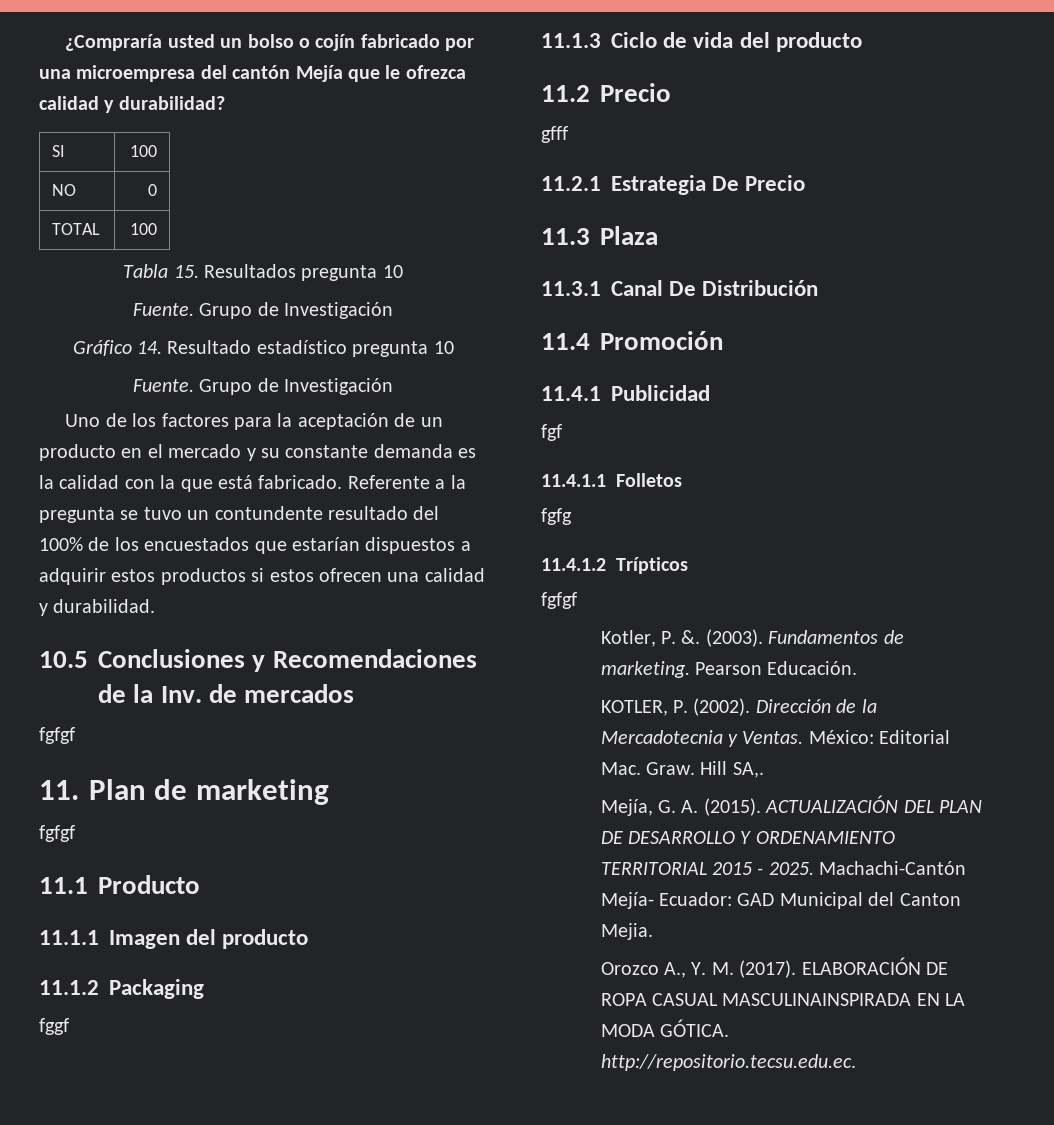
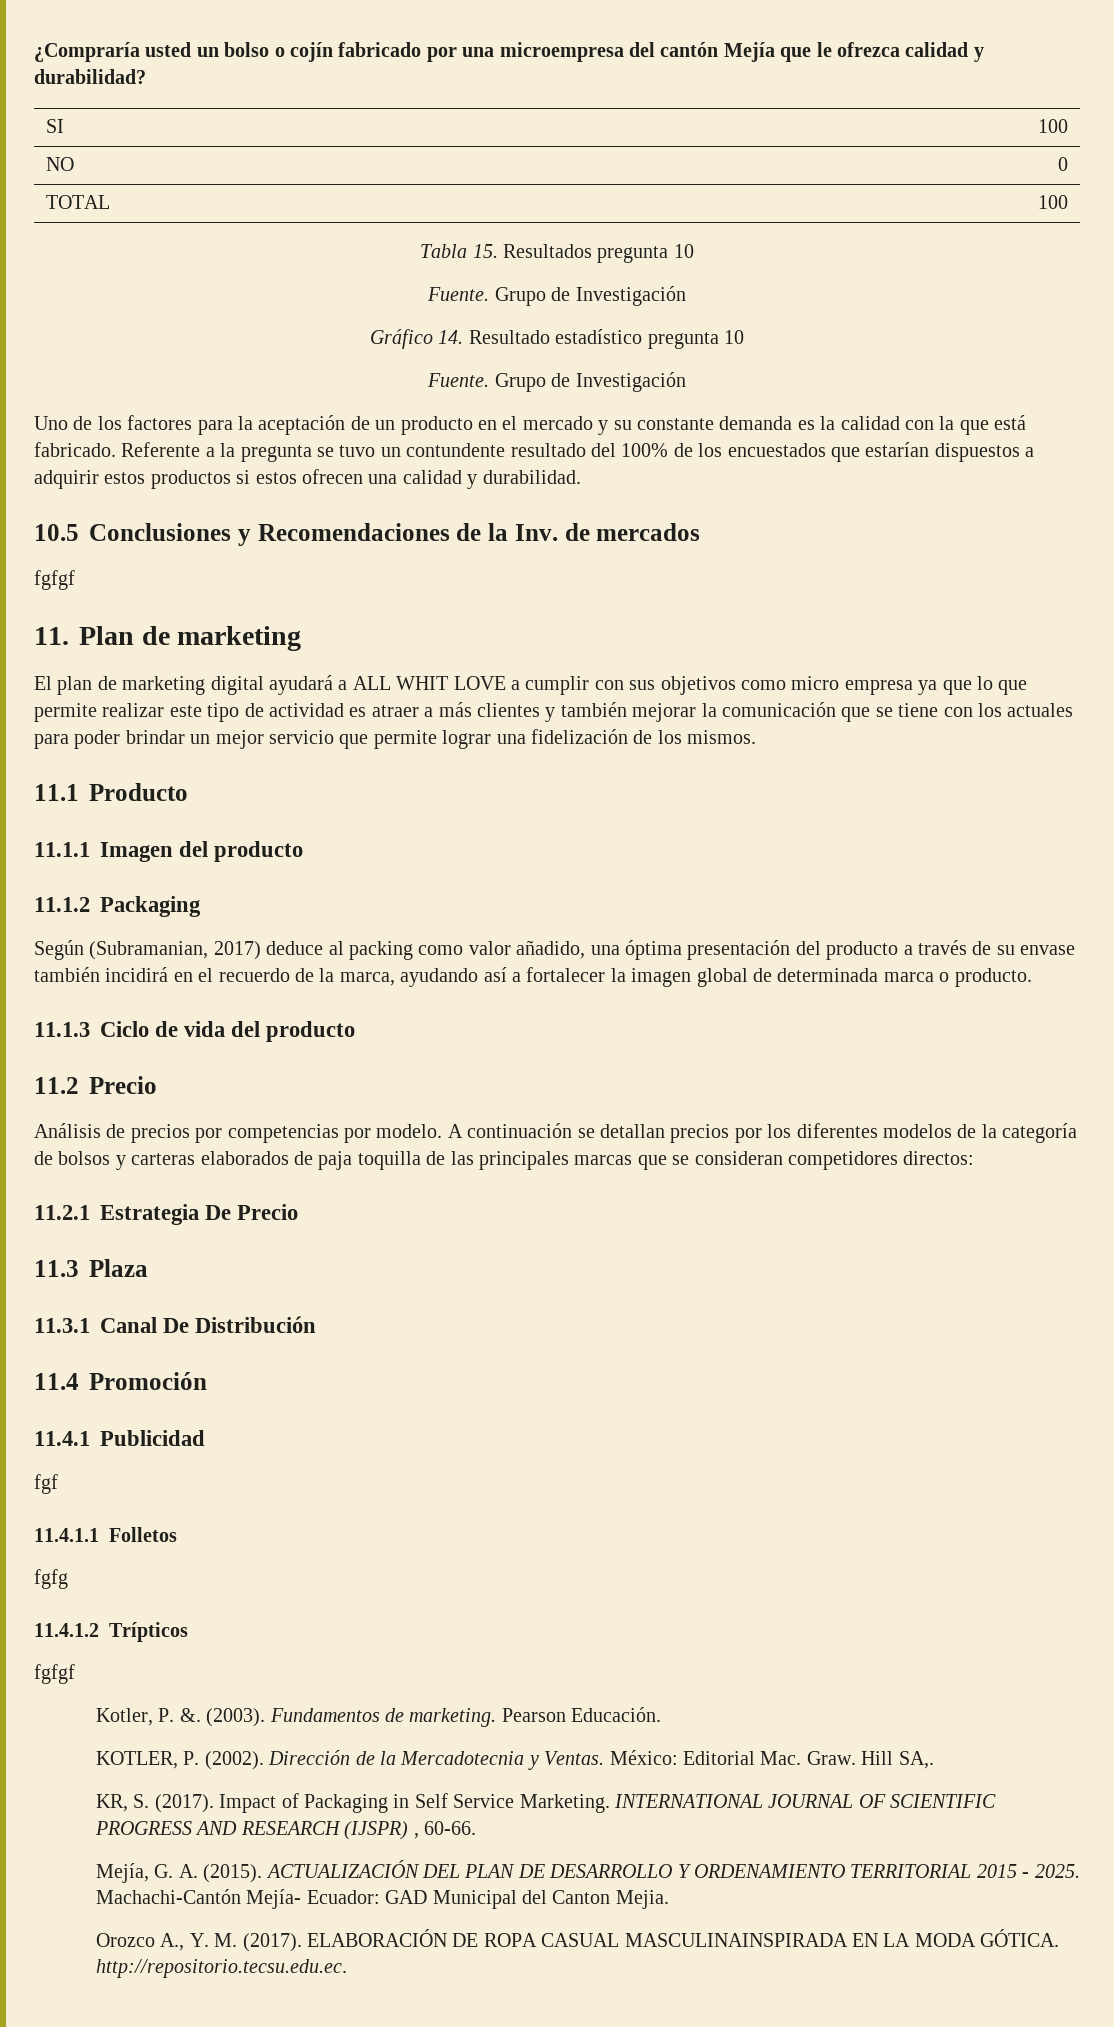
  11. Plan de marketing
- fgfgf
+ El plan de marketing digital ayudará a ALL WHIT LOVE a cumplir con sus objetivos como micro empresa ya que lo que permite realizar este tipo de actividad es atraer a más clientes y también mejorar la comunicación que se tiene con los actuales para poder brindar un mejor servicio que permite lograr una fidelización de los mismos.
- fggf
+ Según (Subramanian, 2017) deduce al packing como valor añadido, una óptima presentación del producto a través de su envase también incidirá en el recuerdo de la marca, ayudando así a fortalecer la imagen global de determinada marca o producto.
- gfff
+ Análisis de precios por competencias por modelo. A continuación se detallan precios por los diferentes modelos de la categoría de bolsos y carteras elaborados de paja toquilla de las principales marcas que se consideran competidores directos:
+ KR, S. (2017). Impact of Packaging in Self Service Marketing. INTERNATIONAL JOURNAL OF SCIENTIFIC PROGRESS AND RESEARCH (IJSPR) , 60-66.

